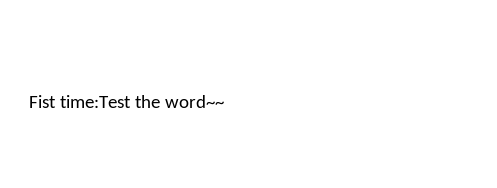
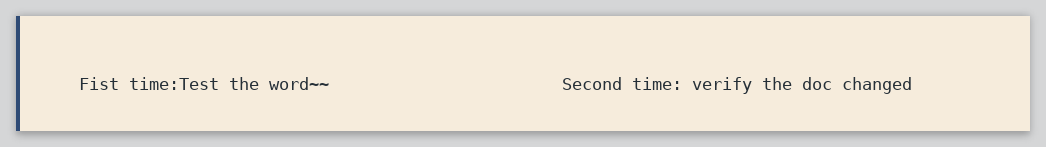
+ Second time: verify the doc changed

